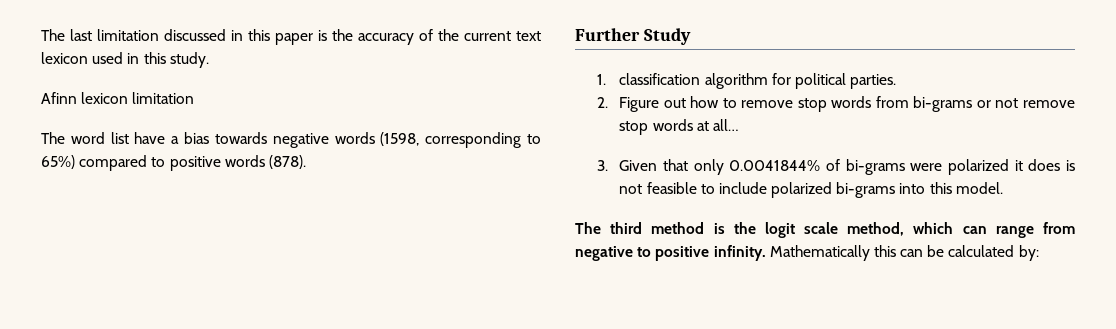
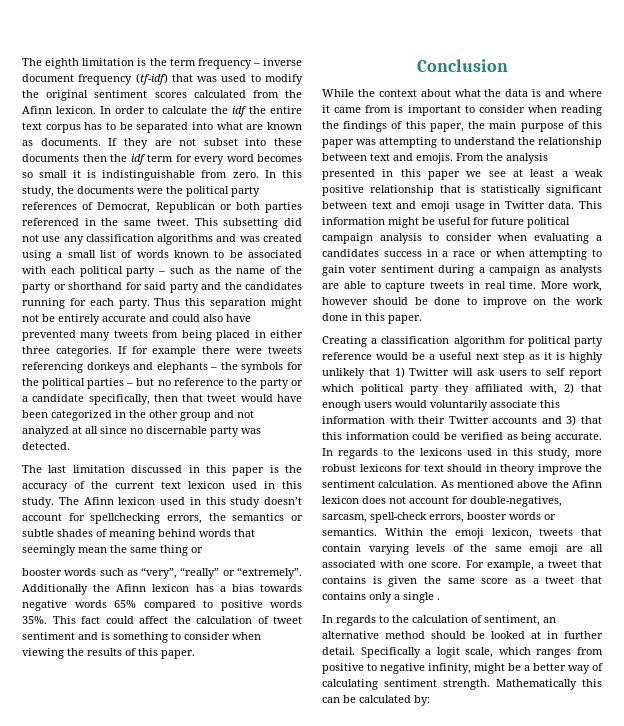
- The last limitation discussed in this paper is the accuracy of the current text lexicon used in this study.
- Afinn lexicon limitation
- The word list have a bias towards negative words (1598, corresponding to 65%) compared to positive words (878).
- Further Study
- 1. classification algorithm for political parties.
- 2. Figure out how to remove stop words from bi-grams or not remove stop words at all…
- 3. Given that only 0.0041844% of bi-grams were polarized it does is not feasible to include polarized bi-grams into this model.
- The third method is the logit scale method, which can range from negative to positive infinity.
+ The eighth limitation is the term frequency – inverse document frequency (tf-idf) that was used to modify the original sentiment scores calculated from the Afinn lexicon. In order to calculate the idf the entire text corpus has to be separated into what are known as documents. If they are not subset into these documents then the idf term for every word becomes so small it is indistinguishable from zero. In this study, the documents were the political party references of Democrat, Republican or both parties referenced in the same tweet. This subsetting did not use any classification algorithms and was created using a small list of words known to be associated with each political party – such as the name of the party or shorthand for said party and the candidates running for each party. Thus this separation might not be entirely accurate and could also have prevented many tweets from being placed in either three categories. If for example there were tweets referencing donkeys and elephants – the symbols for the political parties – but no reference to the party or a candidate specifically, then that tweet would have been categorized in the other group and not analyzed at all since no discernable party was detected.
+ The last limitation discussed in this paper is the accuracy of the current text lexicon used in this study. The Afinn lexicon used in this study doesn’t account for spellchecking errors, the semantics or subtle shades of meaning behind words that seemingly mean the same thing or
+ booster words such as “very”, “really” or “extremely”. Additionally the Afinn lexicon has a bias towards negative words 65% compared to positive words 35%. This fact could affect the calculation of tweet sentiment and is something to consider when viewing the results of this paper.
+ Conclusion
+ While the context about what the data is and where it came from is important to consider when reading the findings of this paper, the main purpose of this paper was attempting to understand the relationship between text and emojis. From the analysis presented in this paper we see at least a weak positive relationship that is statistically significant between text and emoji usage in Twitter data. This information might be useful for future political campaign analysis to consider when evaluating a candidates success in a race or when attempting to gain voter sentiment during a campaign as analysts are able to capture tweets in real time. More work, however should be done to improve on the work done in this paper.
+ Creating a classification algorithm for political party reference would be a useful next step as it is highly unlikely that 1) Twitter will ask users to self report which political party they affiliated with, 2) that enough users would voluntarily associate this information with their Twitter accounts and 3) that this information could be verified as being accurate. In regards to the lexicons used in this study, more robust lexicons for text should in theory improve the sentiment calculation. As mentioned above the Afinn lexicon does not account for double-negatives, sarcasm, spell-check errors, booster words or semantics. Within the emoji lexicon, tweets that contain varying levels of the same emoji are all associated with one score. For example, a tweet that contains is given the same score as a tweet that contains only a single .
+ In regards to the calculation of sentiment, an alternative method should be looked at in further detail. Specifically a logit scale, which ranges from positive to negative infinity, might be a better way of calculating sentiment strength.

